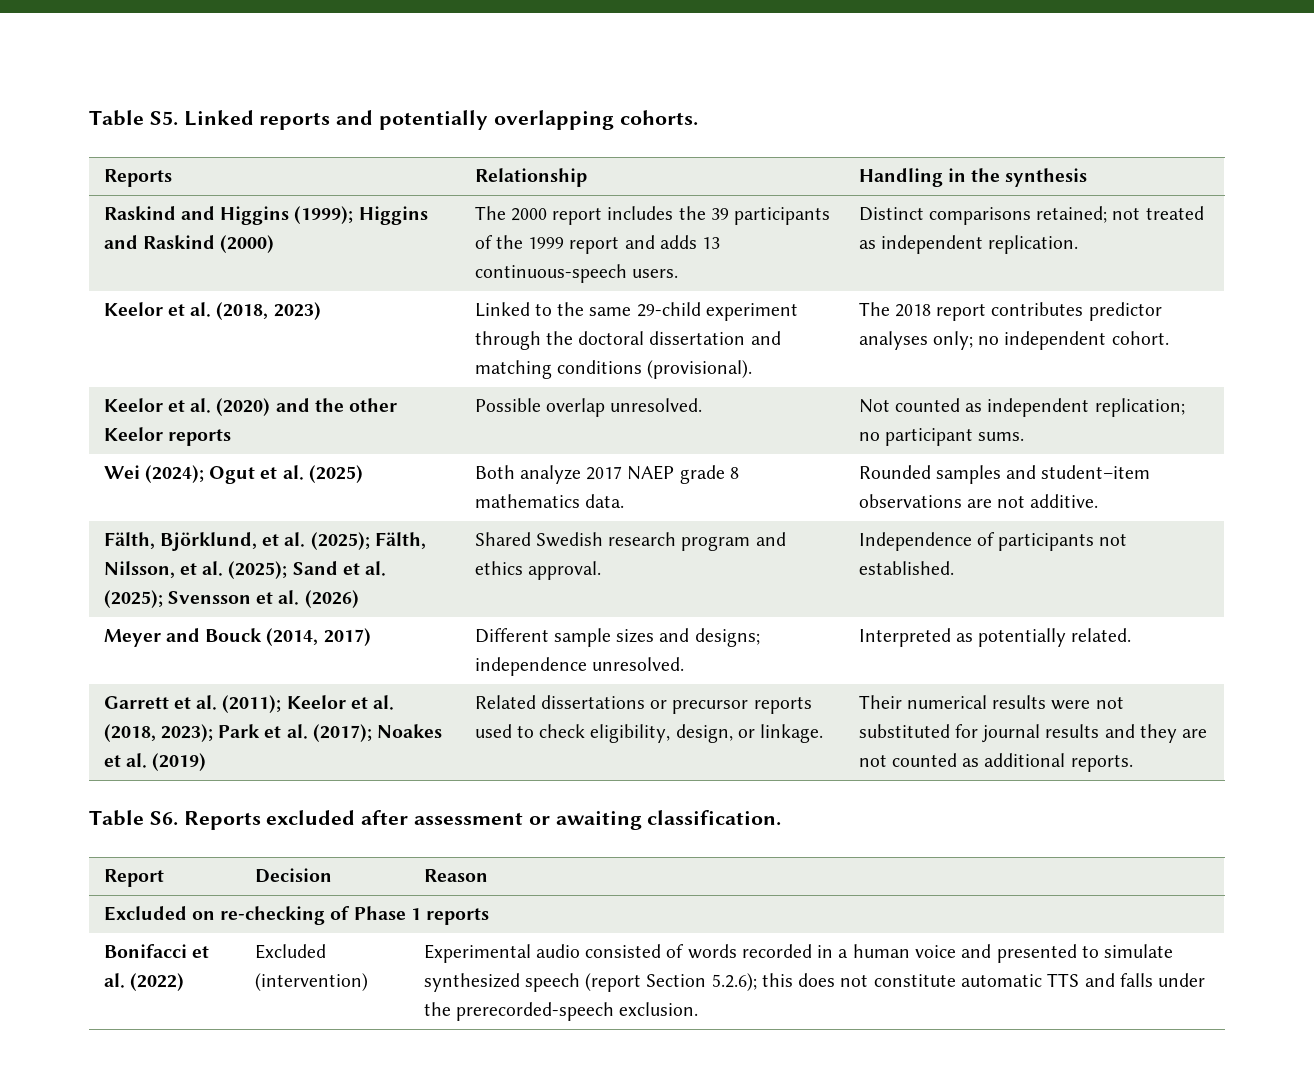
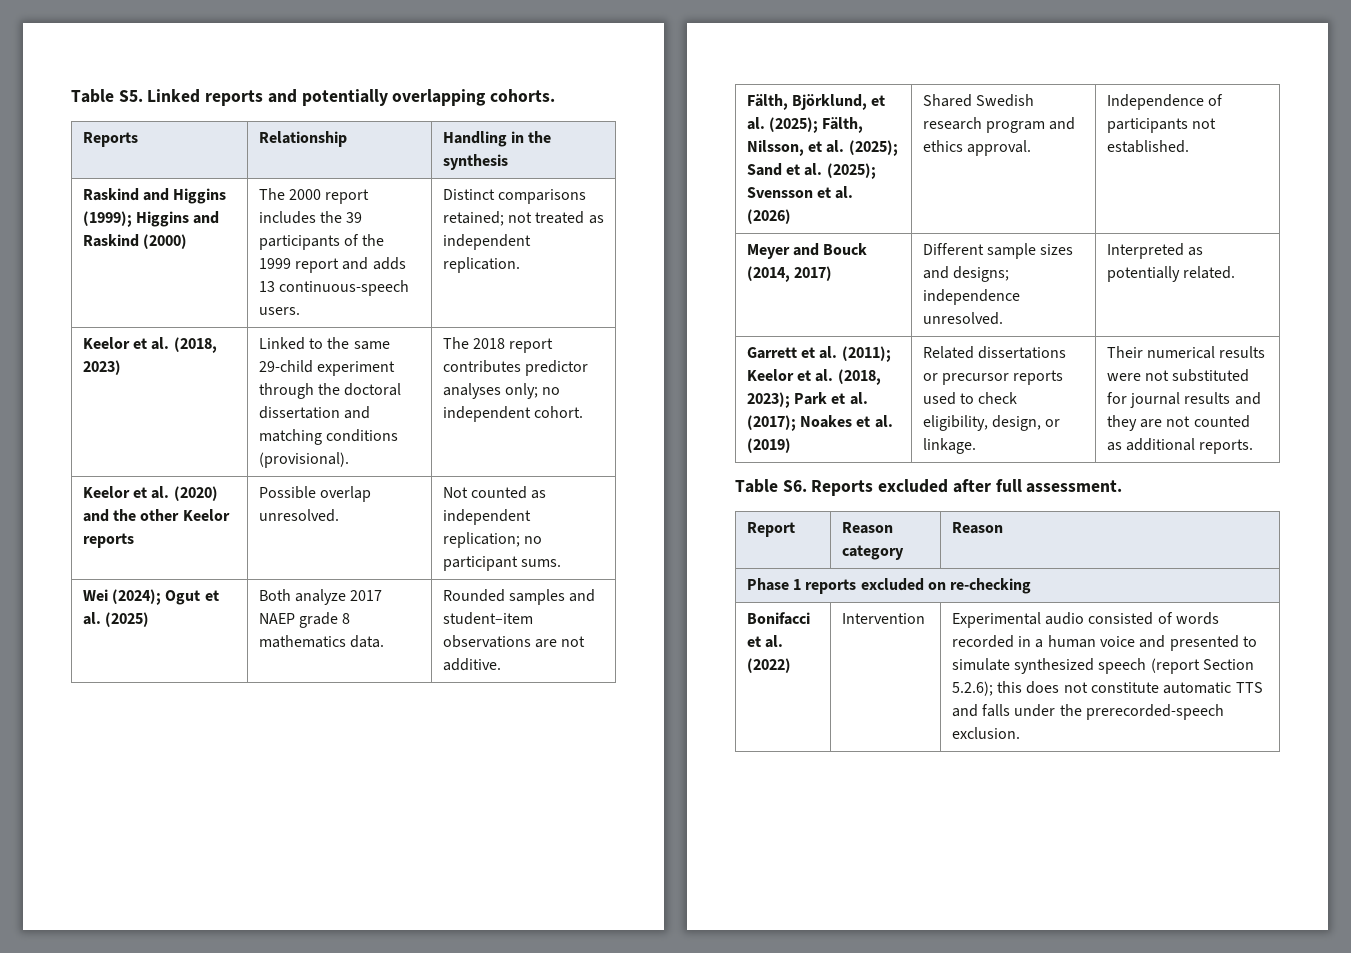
- Table S6. Reports excluded after assessment or awaiting classification.
+ Table S6. Reports excluded after full assessment.
- Report | Decision | Reason
+ Report | Reason category | Reason
- Excluded on re-checking of Phase 1 reports
+ Phase 1 reports excluded on re-checking
- Bonifacci et al. (2022) | Excluded (intervention) | Experimental audio consisted of words recorded in a human voice and presented to simulate synthesized speech (report Section 5.2.6); this does not constitute automatic TTS and falls under the prerecorded-speech exclusion.
+ Bonifacci et al. (2022) | Intervention | Experimental audio consisted of words recorded in a human voice and presented to simulate synthesized speech (report Section 5.2.6); this does not constitute automatic TTS and falls under the prerecorded-speech exclusion.

